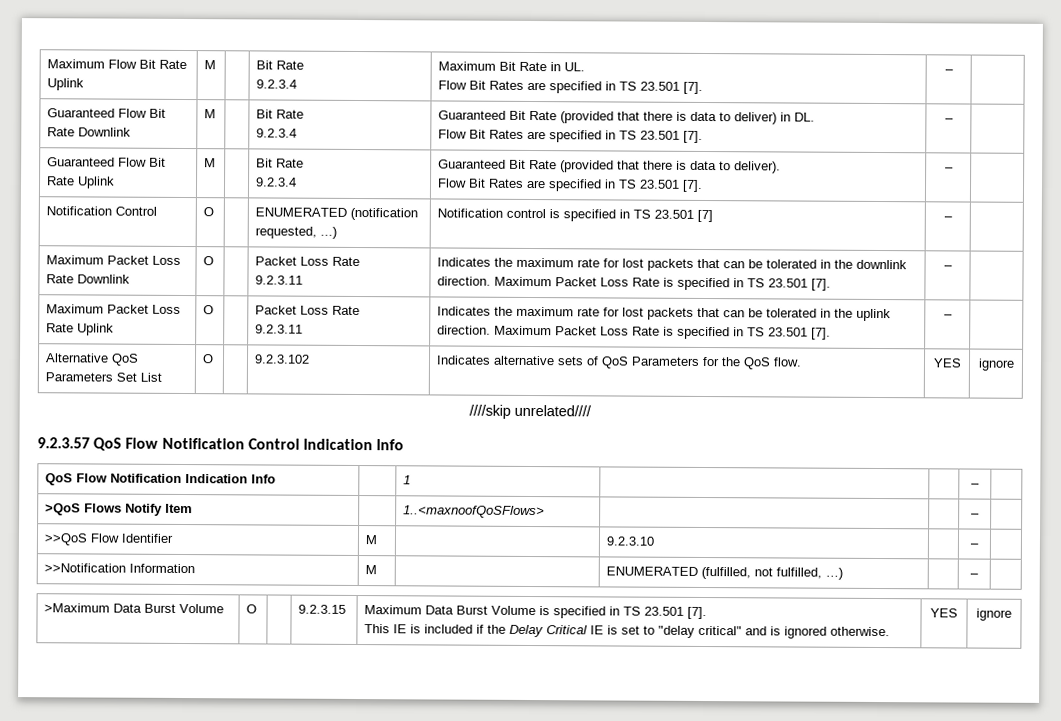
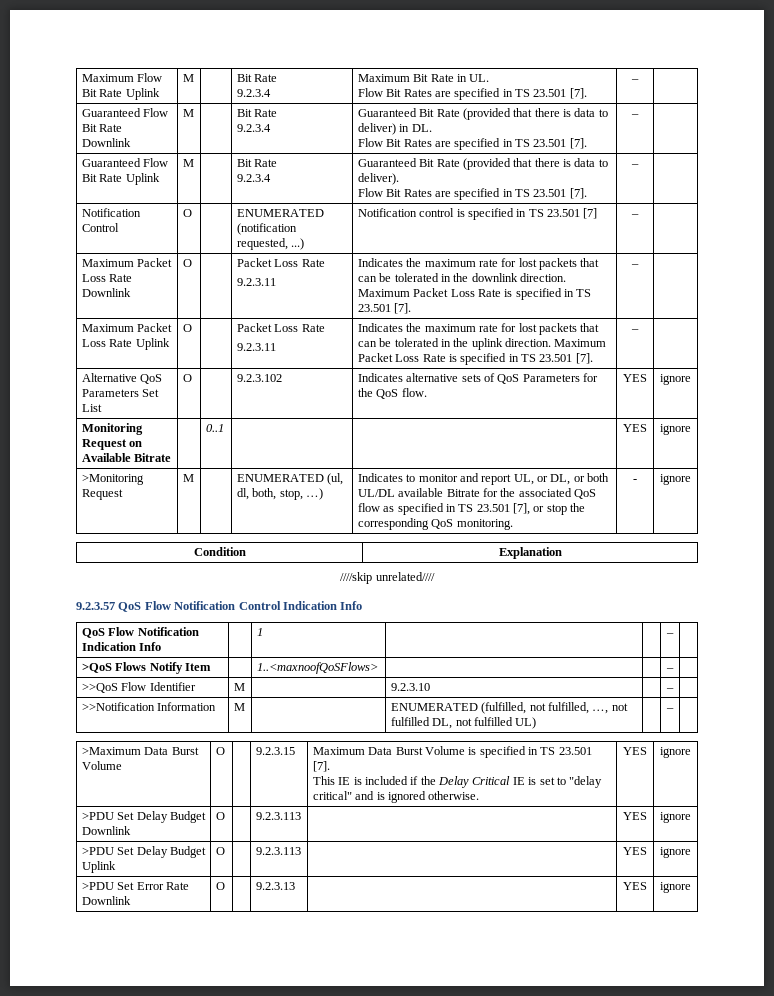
+ Monitoring Request on Available Bitrate | | 0..1 | | | YES | ignore
+ >Monitoring Request | M | | ENUMERATED (ul, dl, both, stop, …) | Indicates to monitor and report UL, or DL, or both UL/DL available Bitrate for the associated QoS flow as specified in TS 23.501 [7], or stop the corresponding QoS monitoring. | - | ignore
+ Condition | Explanation
- >>Notification Information | M | | ENUMERATED (fulfilled, not fulfilled, …) | | – |
+ >>Notification Information | M | | ENUMERATED (fulfilled, not fulfilled, …, not fulfilled DL, not fulfilled UL) | | – |
+ >PDU Set Delay Budget Downlink | O | | 9.2.3.113 | | YES | ignore
+ >PDU Set Delay Budget Uplink | O | | 9.2.3.113 | | YES | ignore
+ >PDU Set Error Rate Downlink | O | | 9.2.3.13 | | YES | ignore

